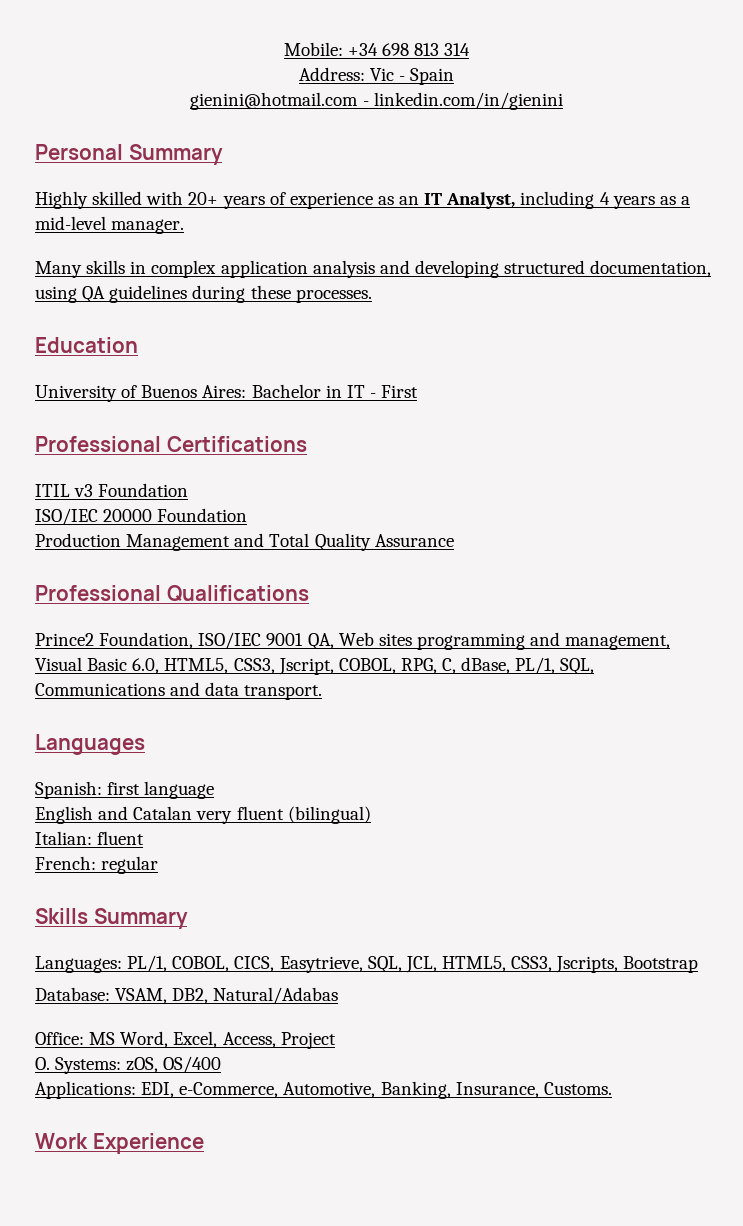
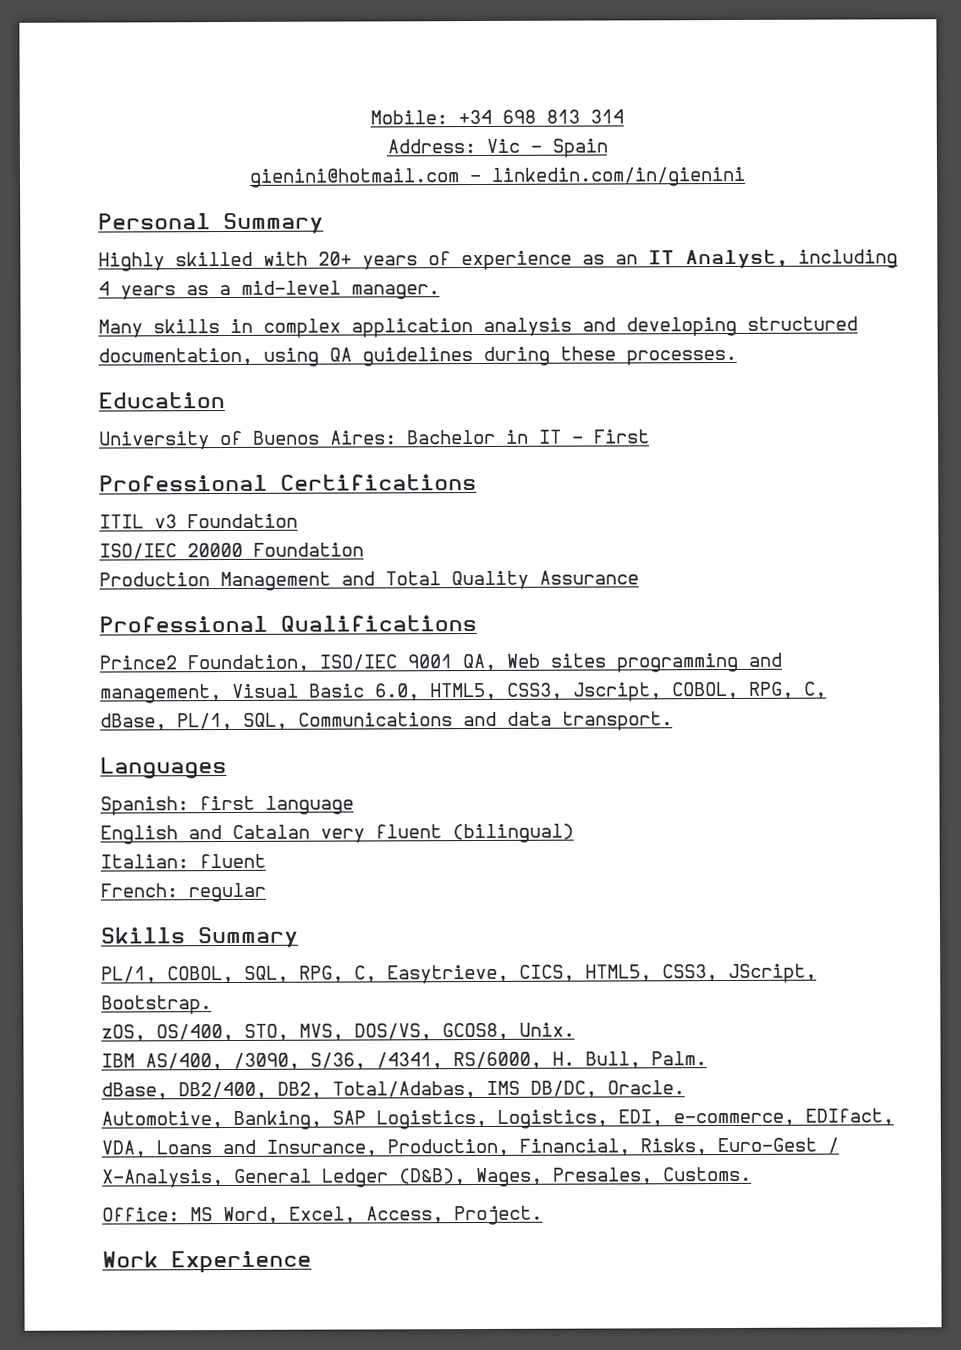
- Languages: PL/1, COBOL, CICS, Easytrieve, SQL, JCL, HTML5, CSS3, Jscripts, Bootstrap
- Database: VSAM, DB2, Natural/Adabas
+ PL/1, COBOL, SQL, RPG, C, Easytrieve, CICS, HTML5, CSS3, JScript, Bootstrap.
+ zOS, OS/400, STO, MVS, DOS/VS, GCOS8, Unix.
+ IBM AS/400, /3090, S/36, /4341, RS/6000, H. Bull, Palm.
+ dBase, DB2/400, DB2, Total/Adabas, IMS DB/DC, Oracle.
+ Automotive, Banking, SAP Logistics, Logistics, EDI, e-commerce, EDIfact, VDA, Loans and Insurance, Production, Financial, Risks, Euro-Gest / X-Analysis, General Ledger (D&B), Wages, Presales, Customs.
- Office: MS Word, Excel, Access, Project
- O. Systems: zOS, OS/400
- Applications: EDI, e-Commerce, Automotive, Banking, Insurance, Customs.
+ Office: MS Word, Excel, Access, Project.

